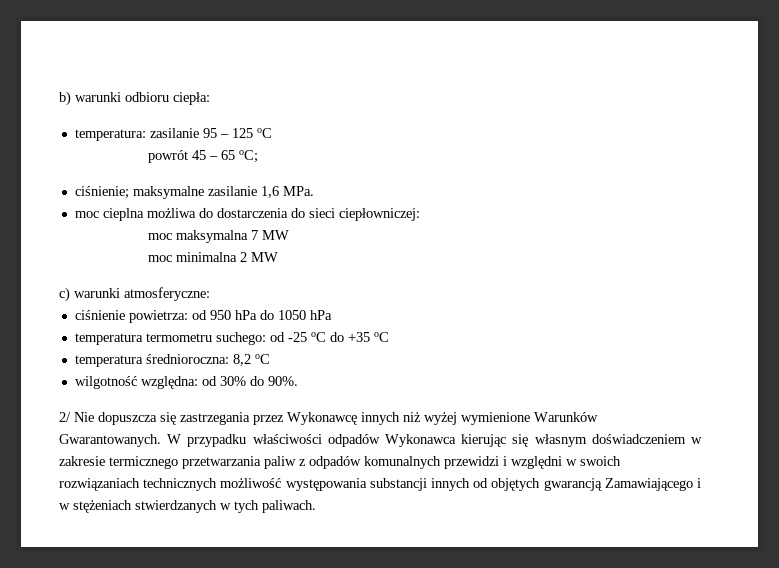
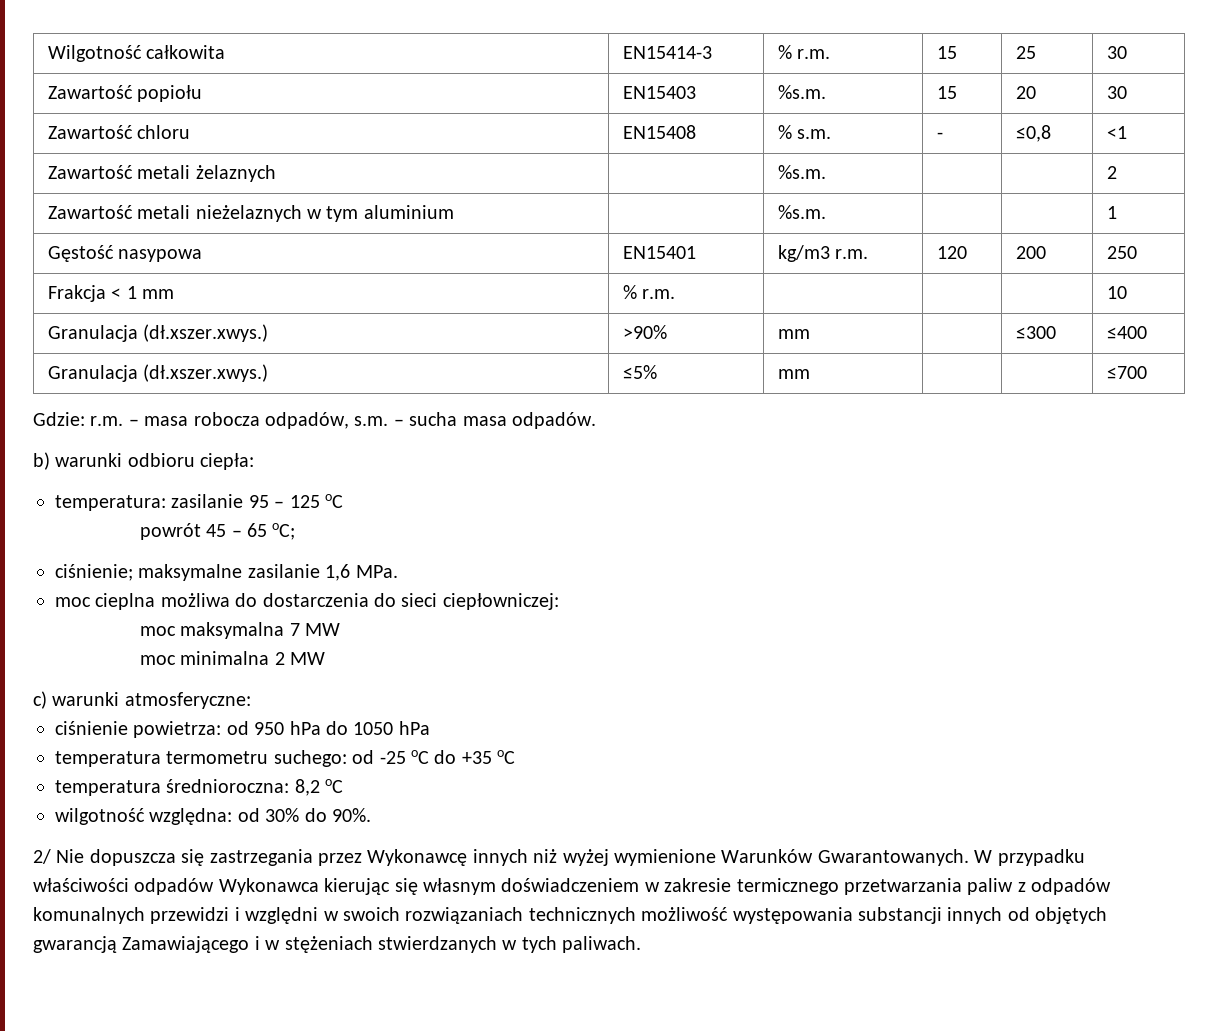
+ Wilgotność całkowita | EN15414-3 | % r.m. | 15 | 25 | 30
+ Zawartość popiołu | EN15403 | %s.m. | 15 | 20 | 30
+ Zawartość chloru | EN15408 | % s.m. | - | ≤0,8 | <1
+ Zawartość metali żelaznych | | %s.m. | | | 2
+ Zawartość metali nieżelaznych w tym aluminium | | %s.m. | | | 1
+ Gęstość nasypowa | EN15401 | kg/m3 r.m. | 120 | 200 | 250
+ Frakcja < 1 mm | % r.m. | | | | 10
+ Granulacja (dł.xszer.xwys.) | >90% | mm | | ≤300 | ≤400
+ Granulacja (dł.xszer.xwys.) | ≤5% | mm | | | ≤700
+ Gdzie: r.m. – masa robocza odpadów, s.m. – sucha masa odpadów.

